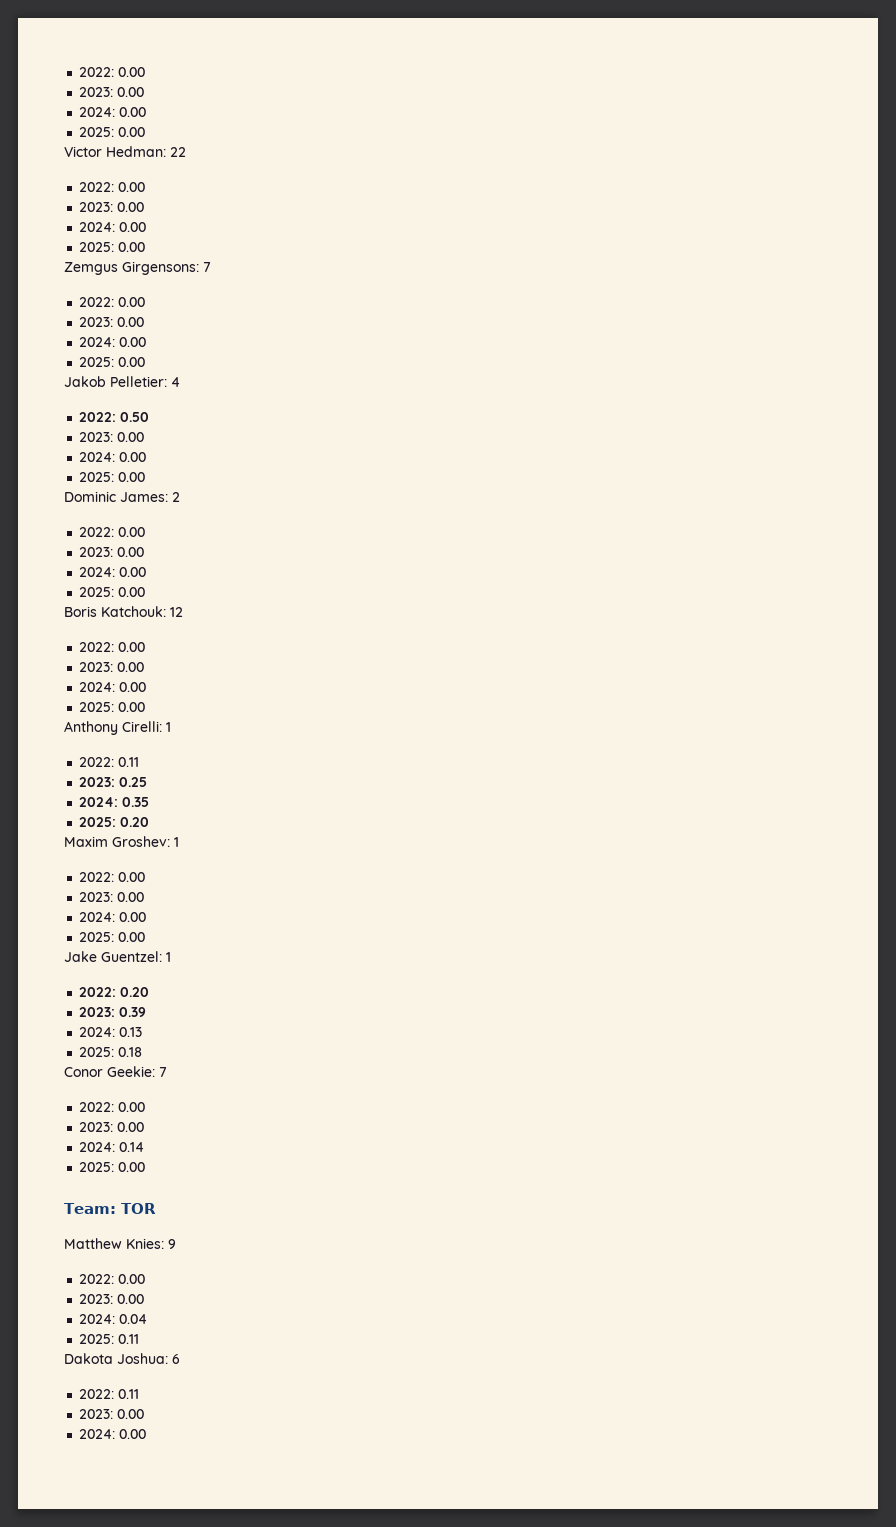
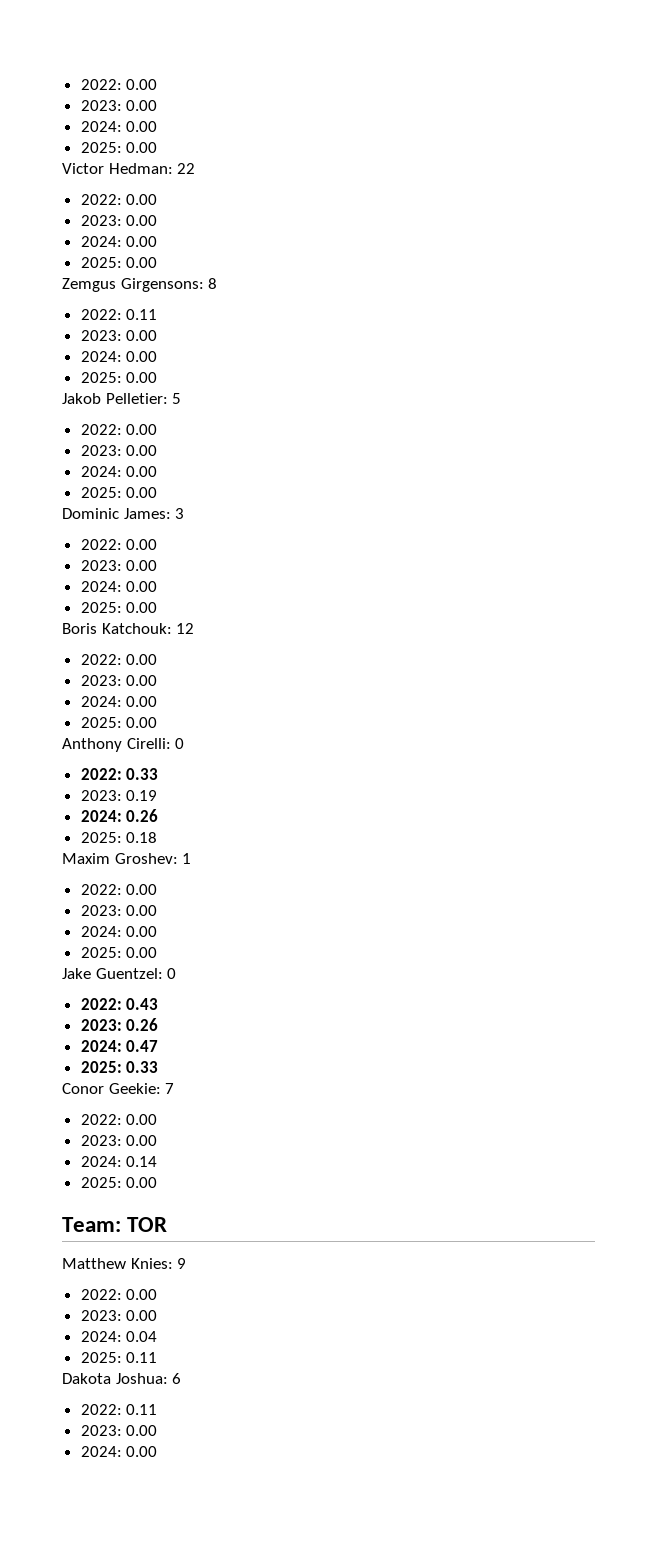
- Zemgus Girgensons: 7
- 2022: 0.00
+ Zemgus Girgensons: 8
+ 2022: 0.11
  2023: 0.00
  2024: 0.00
  2025: 0.00
- Jakob Pelletier: 4
- 2022: 0.50
+ Jakob Pelletier: 5
+ 2022: 0.00
- Dominic James: 2
+ Dominic James: 3
- Anthony Cirelli: 1
- 2022: 0.11
- 2023: 0.25
- 2024: 0.35
- 2025: 0.20
+ Anthony Cirelli: 0
+ 2022: 0.33
+ 2023: 0.19
+ 2024: 0.26
+ 2025: 0.18
- Jake Guentzel: 1
- 2022: 0.20
- 2023: 0.39
- 2024: 0.13
- 2025: 0.18
+ Jake Guentzel: 0
+ 2022: 0.43
+ 2023: 0.26
+ 2024: 0.47
+ 2025: 0.33

